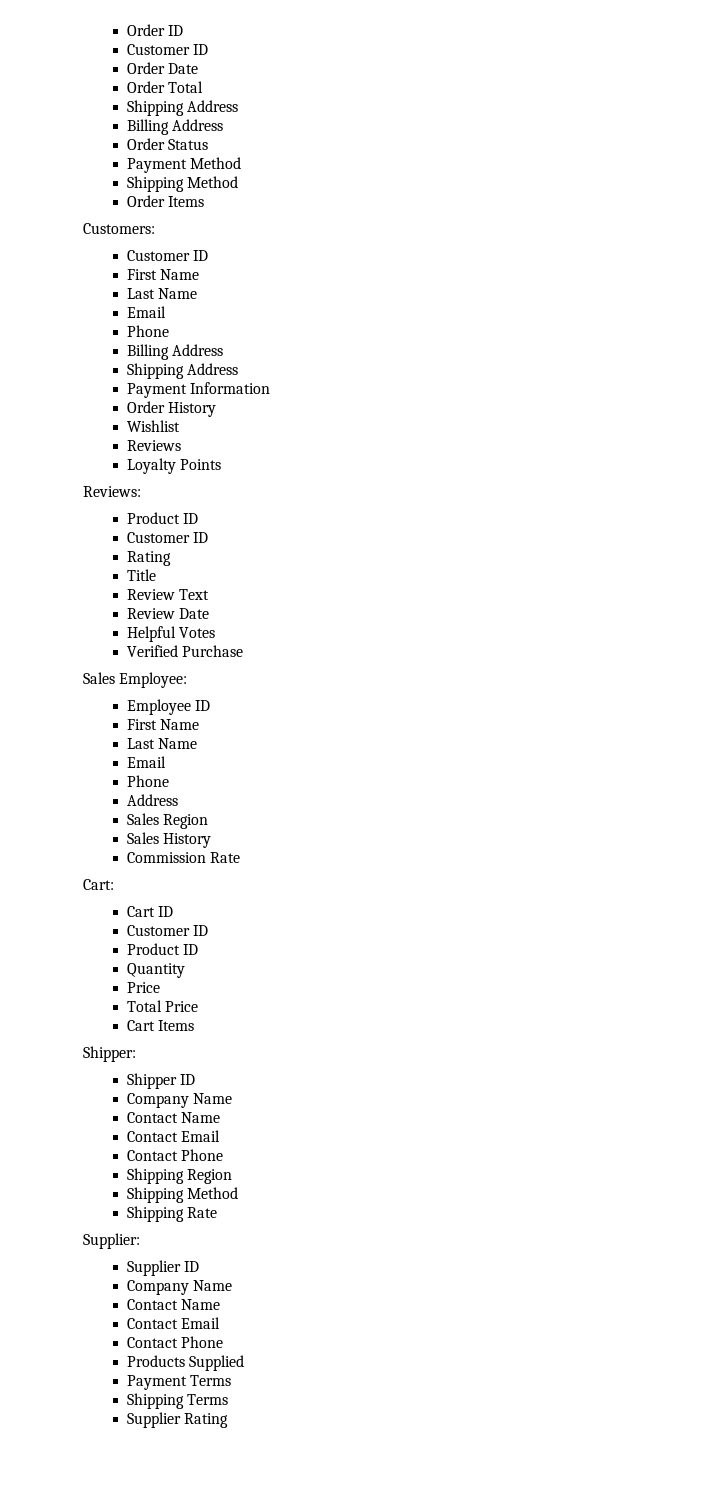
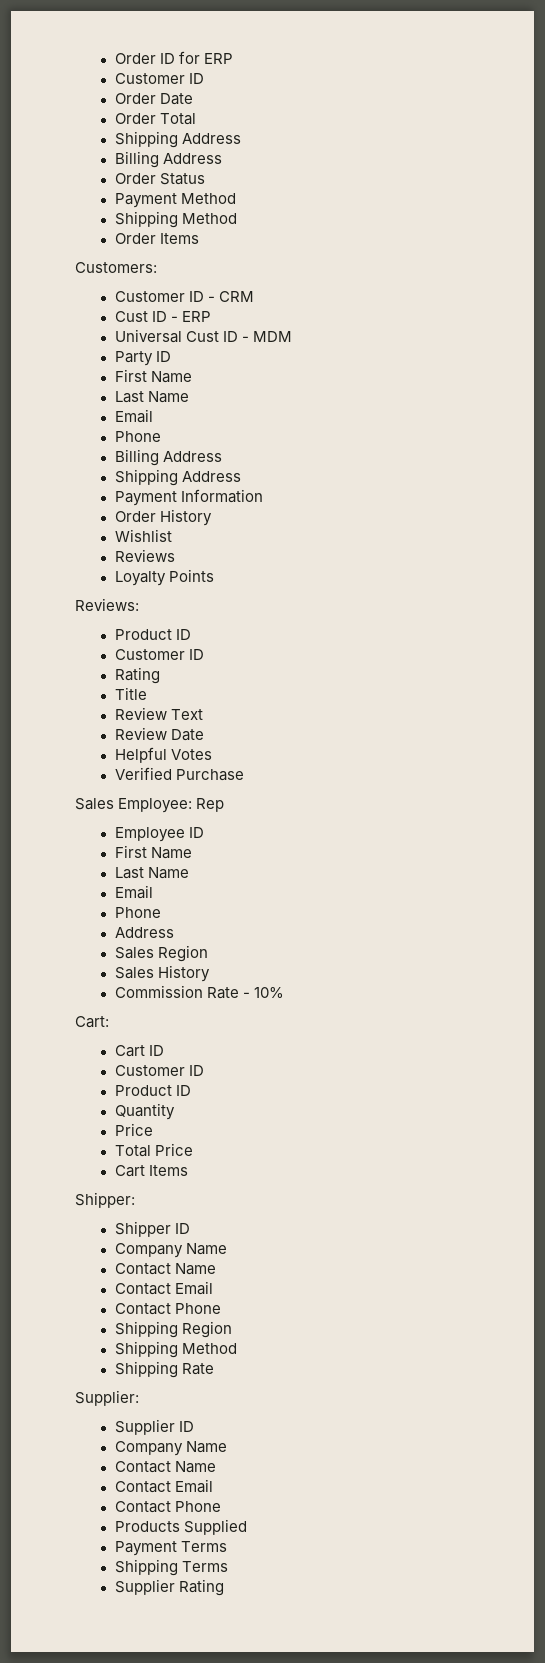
- Order ID
+ Order ID for ERP
  Customers:
- Customer ID
+ Customer ID - CRM
+ Cust ID - ERP
+ Universal Cust ID - MDM
+ Party ID
- Sales Employee:
+ Sales Employee: Rep
- Commission Rate
+ Commission Rate - 10%

